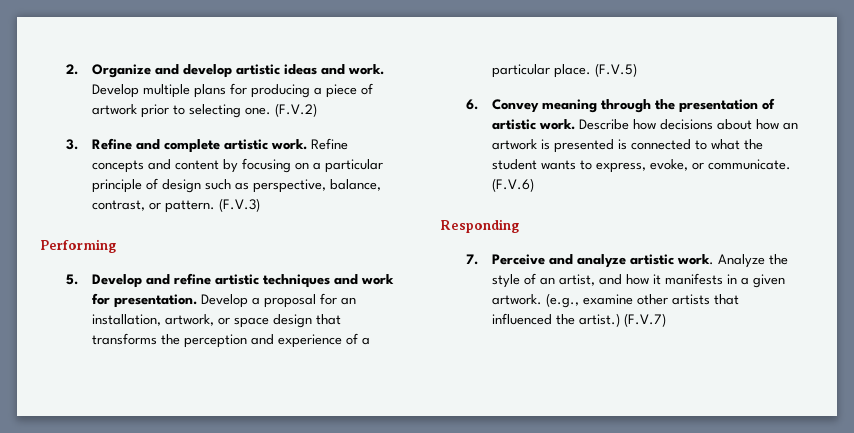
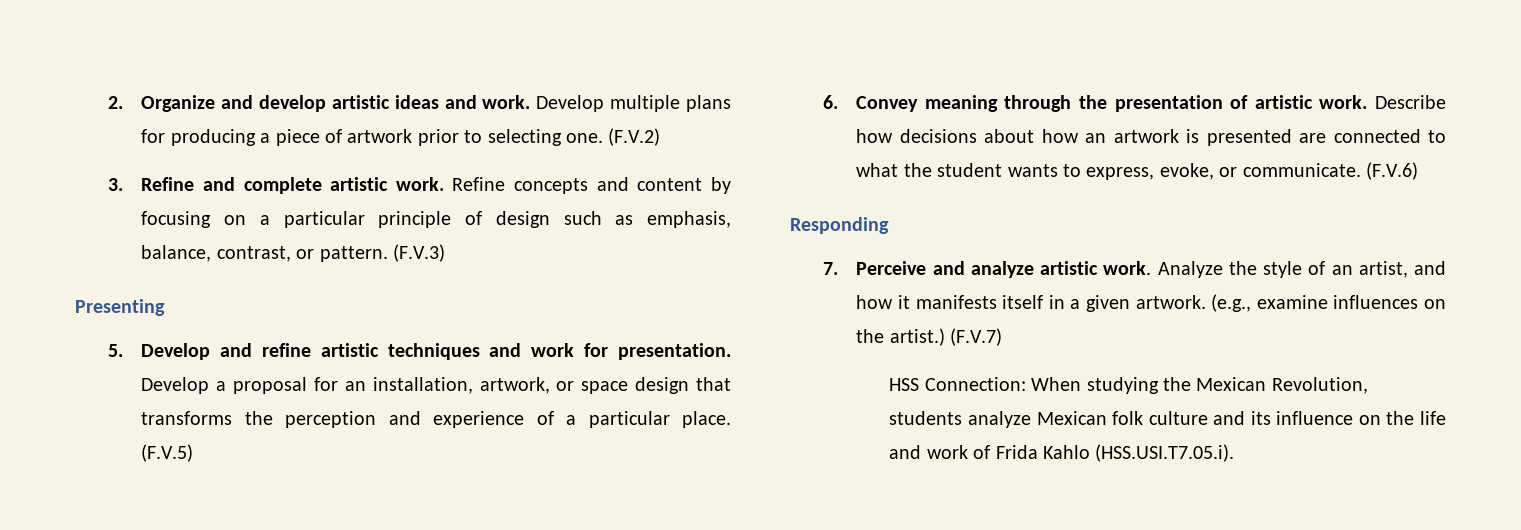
- Refine concepts and content by focusing on a particular principle of design such as perspective, balance, contrast, or pattern.
+ Refine concepts and content by focusing on a particular principle of design such as emphasis, balance, contrast, or pattern.
- Performing
+ Presenting
- Describe how decisions about how an artwork is presented is connected to what the student wants to express, evoke, or communicate.
+ Describe how decisions about how an artwork is presented are connected to what the student wants to express, evoke, or communicate.
- Analyze the style of an artist, and how it manifests in a given artwork.
+ Analyze the style of an artist, and how it manifests itself in a given artwork.
- (e.g., examine other artists that influenced the artist.)
+ (e.g., examine influences on the artist.)
+ HSS Connection: When studying the Mexican Revolution, students analyze Mexican folk culture and its influence on the life and work of Frida Kahlo (HSS.USI.T7.05.i).

